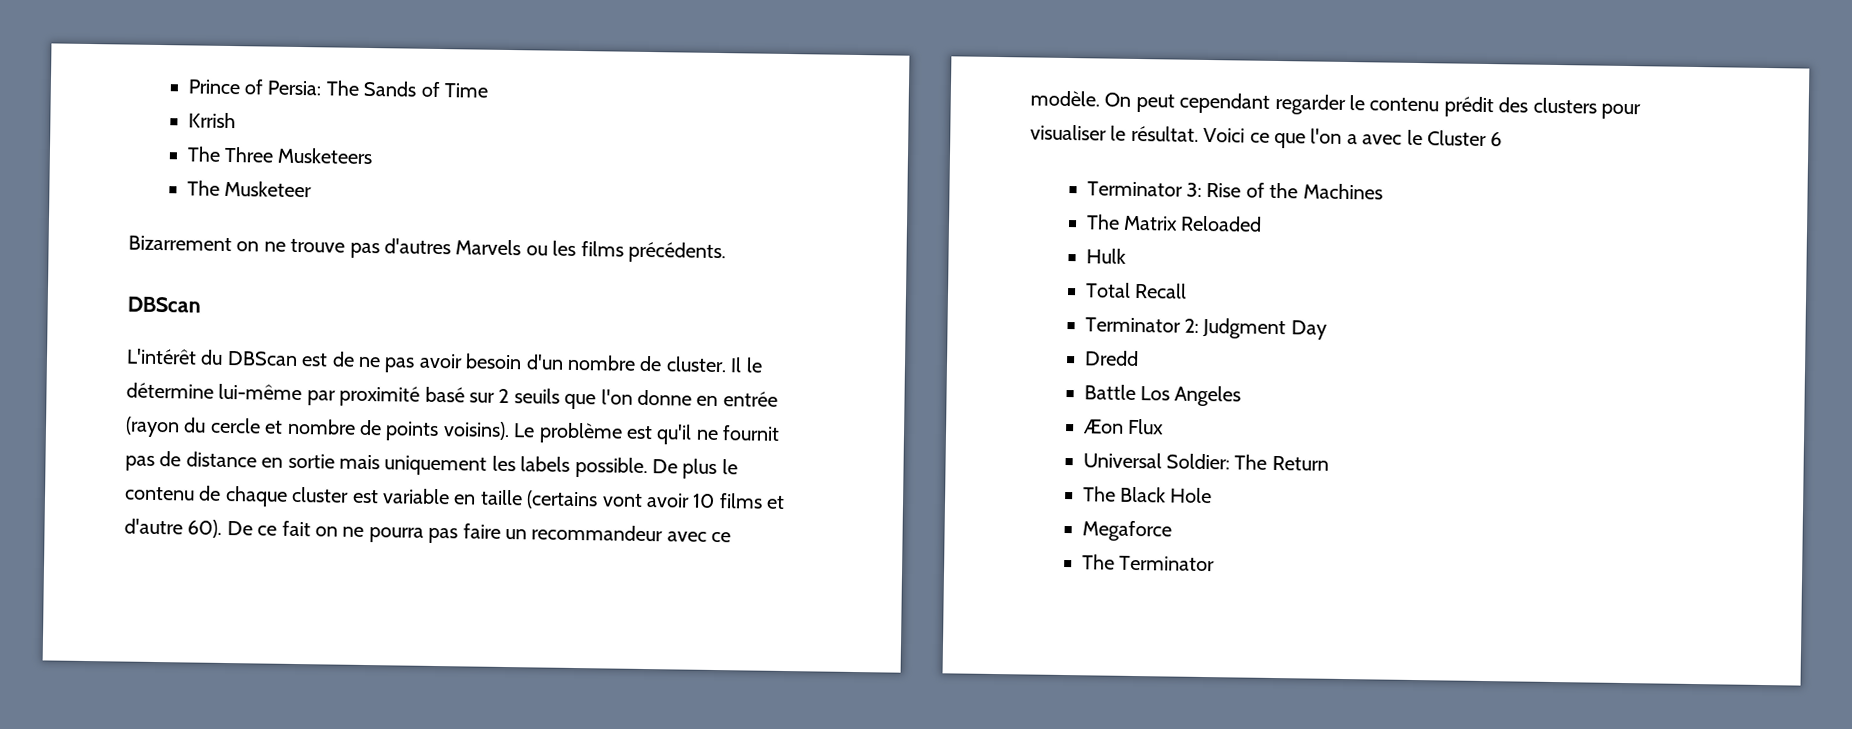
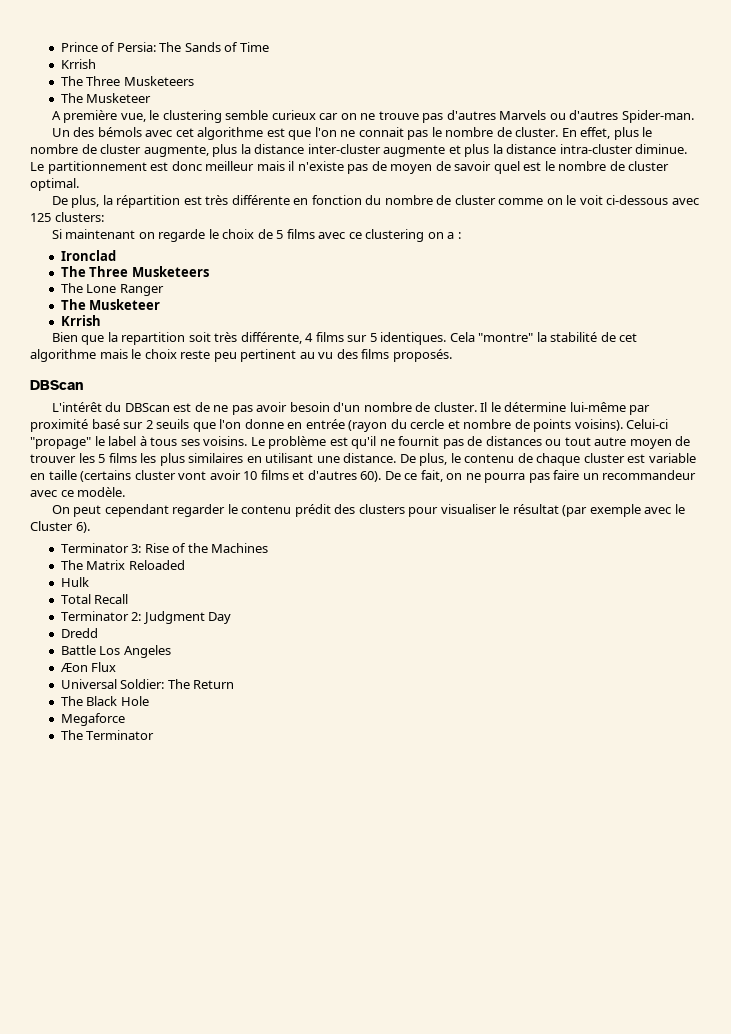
- Bizarrement on ne trouve pas d'autres Marvels ou les films précédents.
+ A première vue, le clustering semble curieux car on ne trouve pas d'autres Marvels ou d'autres Spider-man.
+ Un des bémols avec cet algorithme est que l'on ne connait pas le nombre de cluster. En effet, plus le nombre de cluster augmente, plus la distance inter-cluster augmente et plus la distance intra-cluster diminue. Le partitionnement est donc meilleur mais il n'existe pas de moyen de savoir quel est le nombre de cluster optimal.
+ De plus, la répartition est très différente en fonction du nombre de cluster comme on le voit ci-dessous avec 125 clusters:
+ Si maintenant on regarde le choix de 5 films avec ce clustering on a :
+ Ironclad
+ The Three Musketeers
+ The Lone Ranger
+ The Musketeer
+ Krrish
+ Bien que la repartition soit très différente, 4 films sur 5 identiques. Cela "montre" la stabilité de cet algorithme mais le choix reste peu pertinent au vu des films proposés.
+ Celui-ci "propage" le label à tous ses voisins.
- Le problème est qu'il ne fournit pas de distance en sortie mais uniquement les labels possible. De plus le contenu de chaque cluster est variable en taille (certains vont avoir 10 films et d'autre 60).
+ Le problème est qu'il ne fournit pas de distances ou tout autre moyen de trouver les 5 films les plus similaires en utilisant une distance. De plus, le contenu de chaque cluster est variable en taille (certains cluster vont avoir 10 films et d'autres 60).
- De ce fait on ne pourra pas faire un recommandeur avec ce modèle. On peut cependant regarder le contenu prédit des clusters pour visualiser le résultat. Voici ce que l'on a avec le Cluster 6
+ De ce fait, on ne pourra pas faire un recommandeur avec ce modèle.
+ On peut cependant regarder le contenu prédit des clusters pour visualiser le résultat (par exemple avec le Cluster 6).

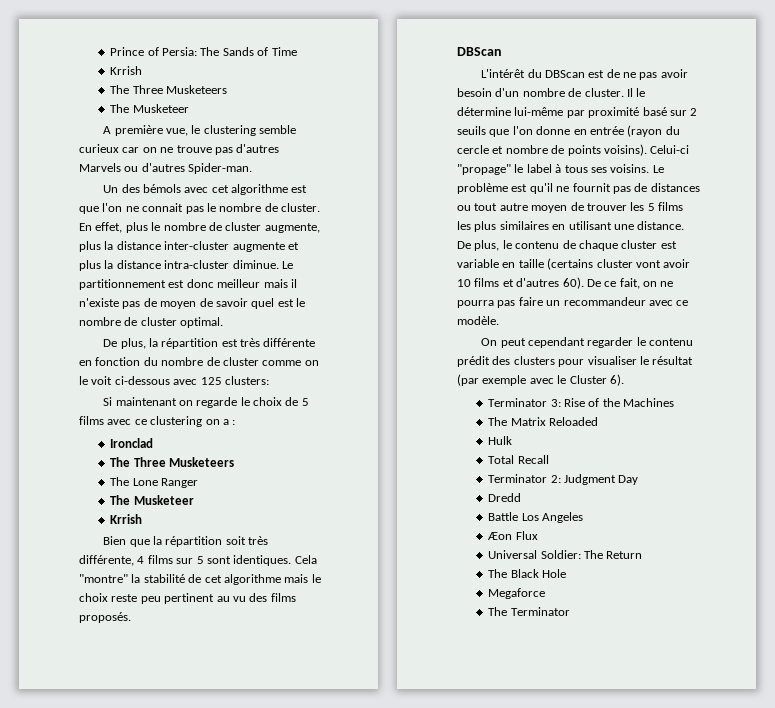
- Bien que la repartition soit très différente, 4 films sur 5 identiques.
+ Bien que la répartition soit très différente, 4 films sur 5 sont identiques.

